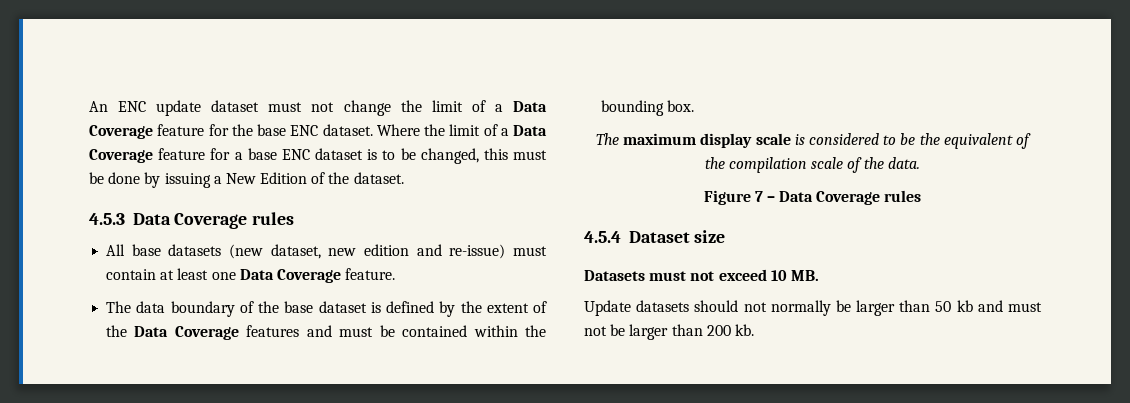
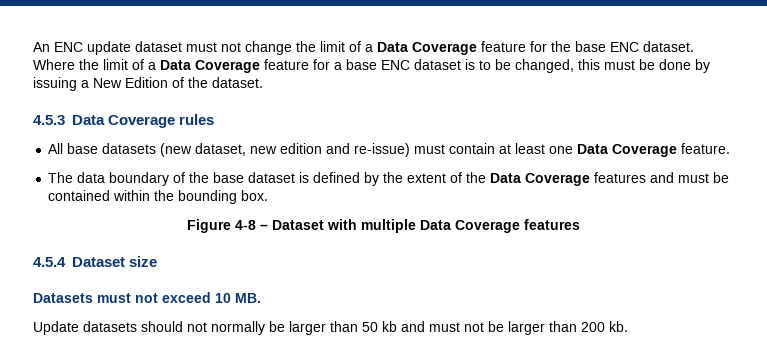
- The maximum display scale is considered to be the equivalent of the compilation scale of the data.
- Figure 7 – Data Coverage rules
+ Figure 4-8 – Dataset with multiple Data Coverage features

